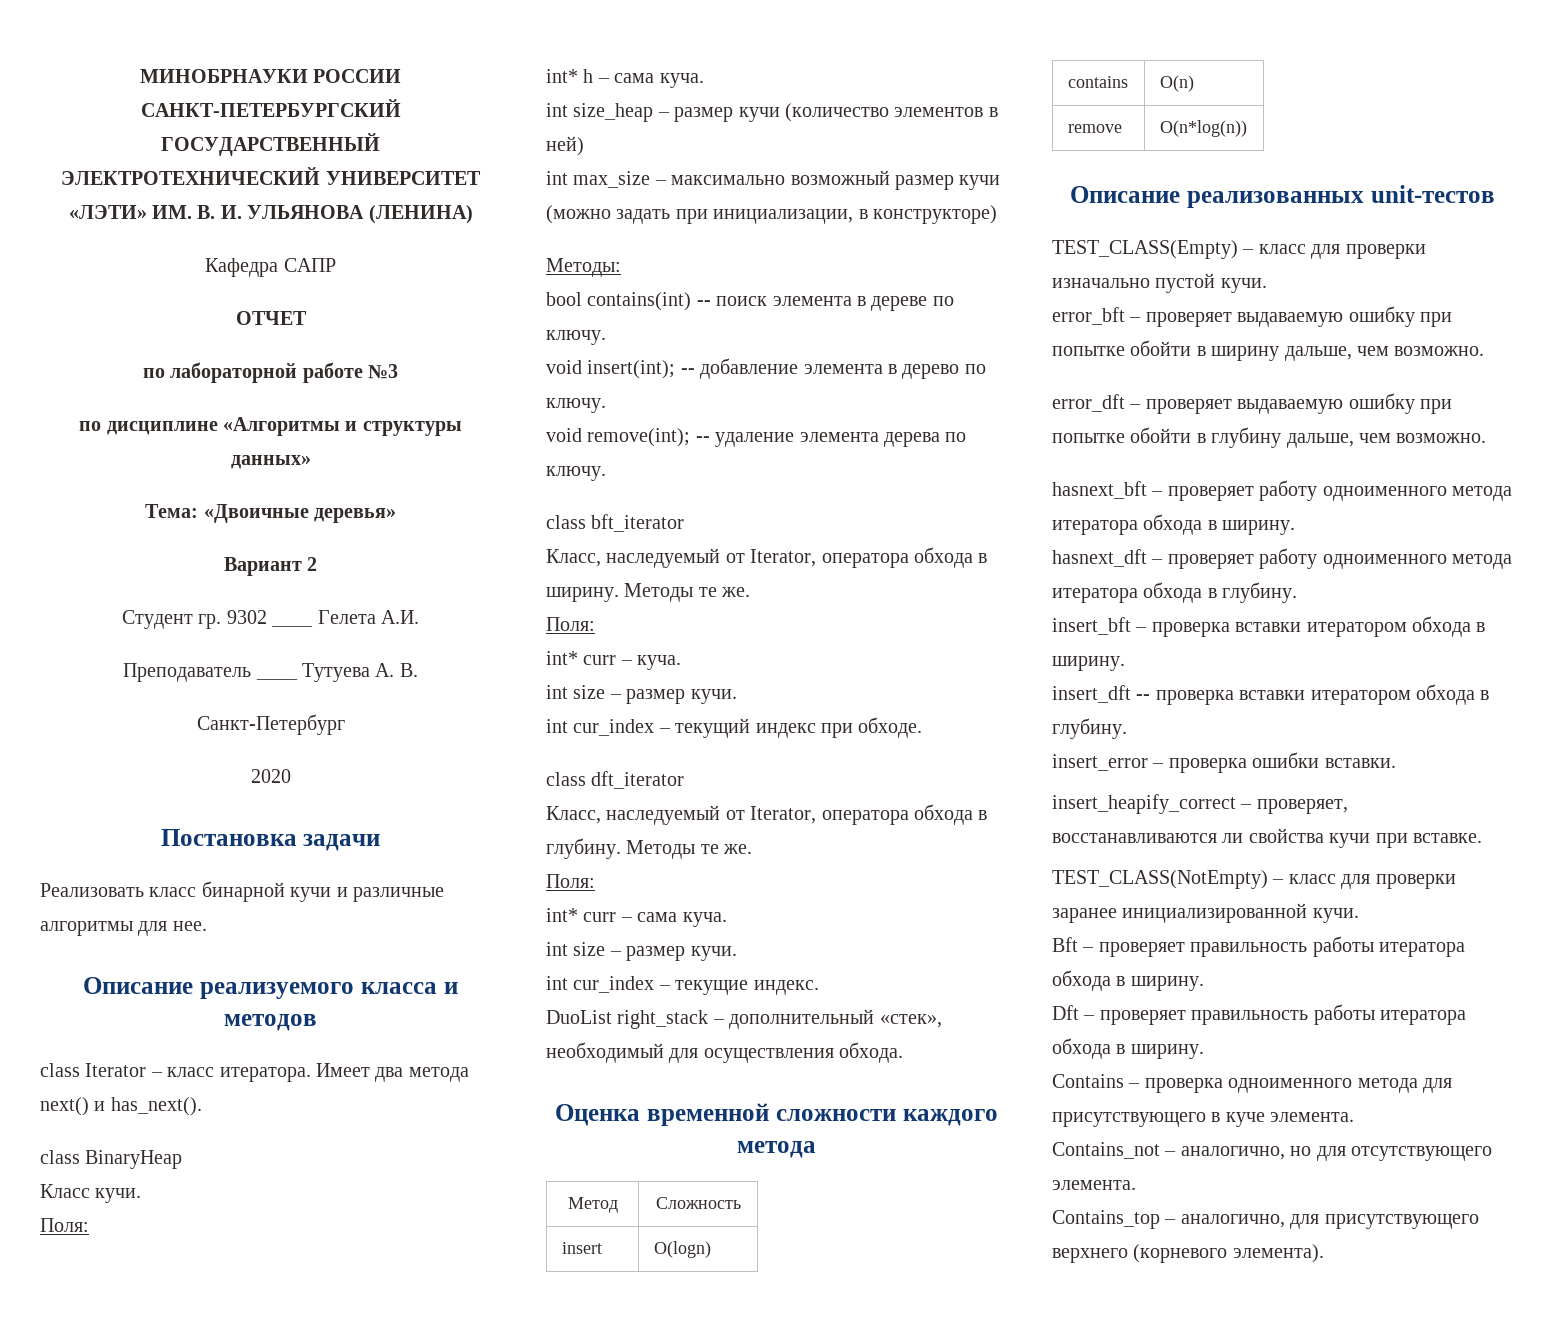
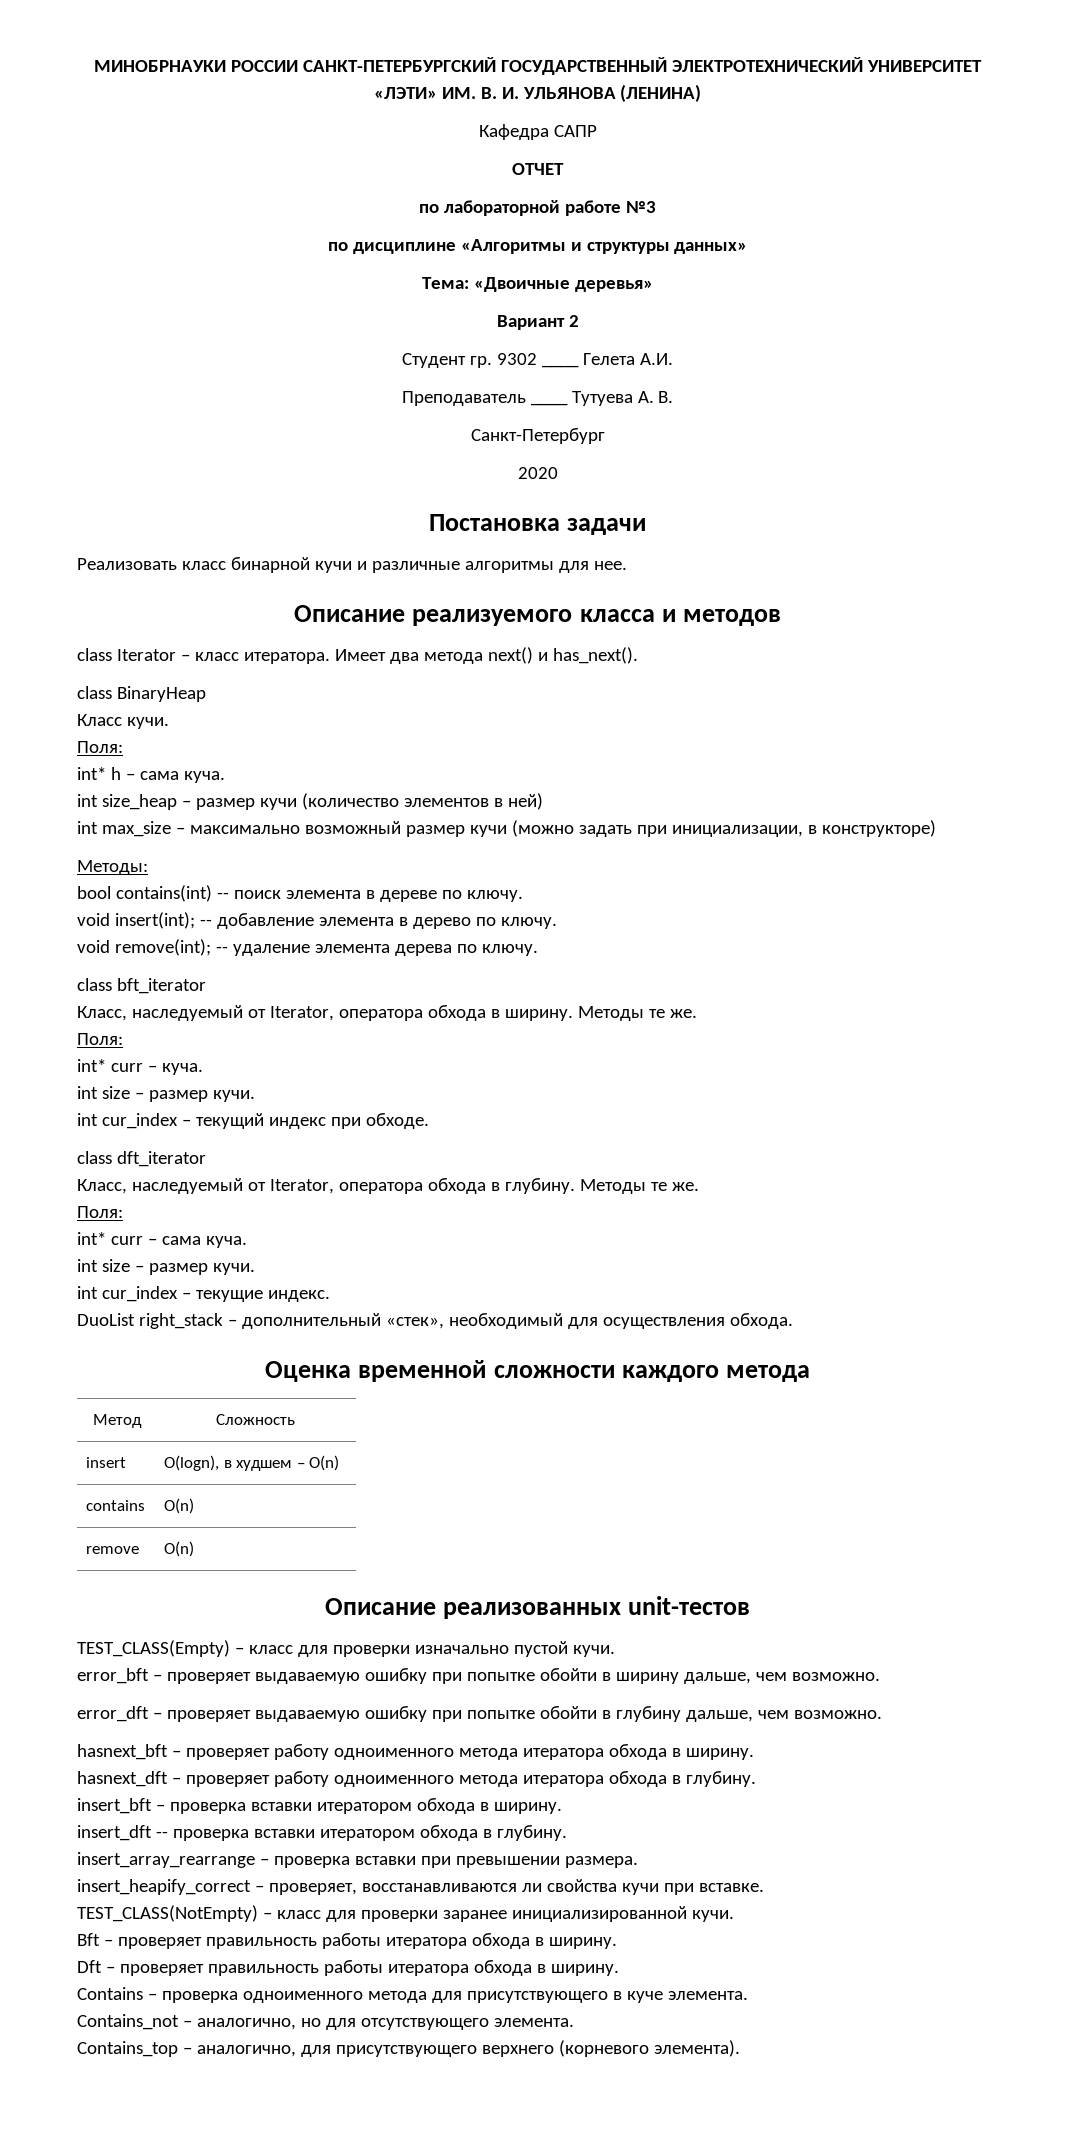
- insert | O(logn)
+ insert | O(logn), в худшем – O(n)
- remove | O(n*log(n))
+ remove | O(n)
- insert_error – проверка ошибки вставки.
+ insert_array_rearrange – проверка вставки при превышении размера.

